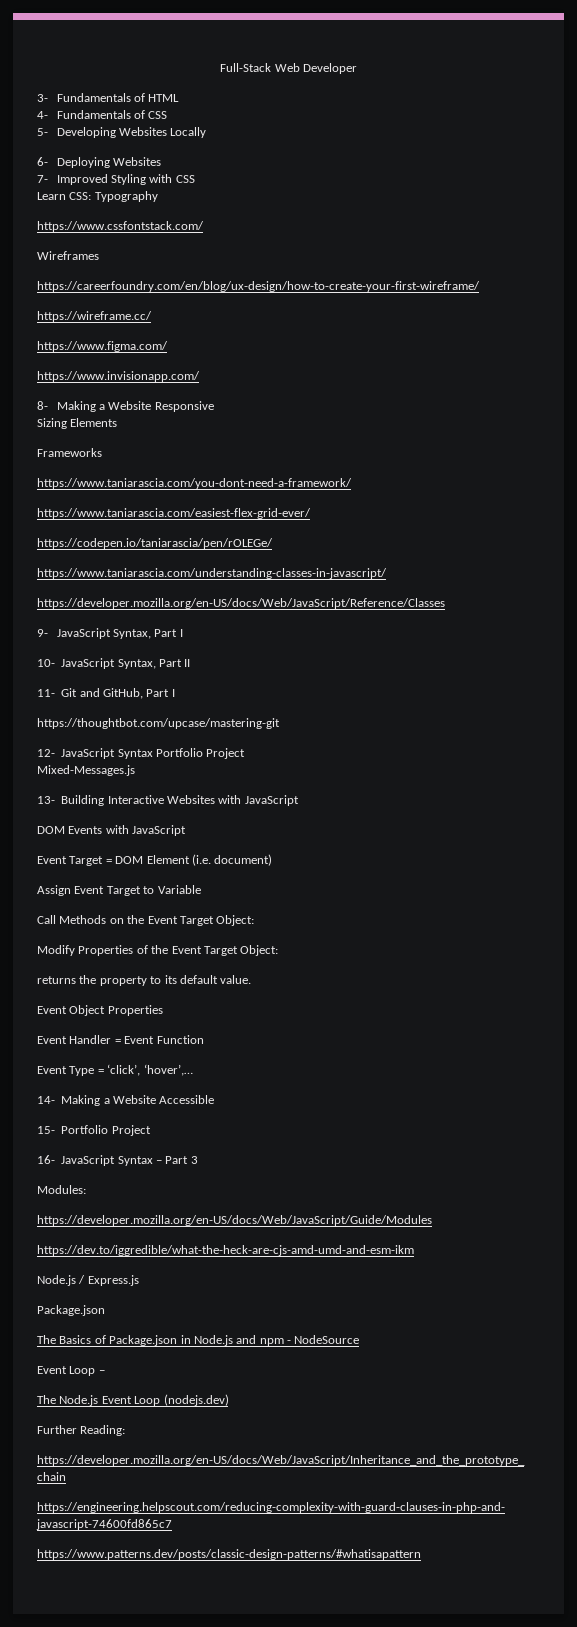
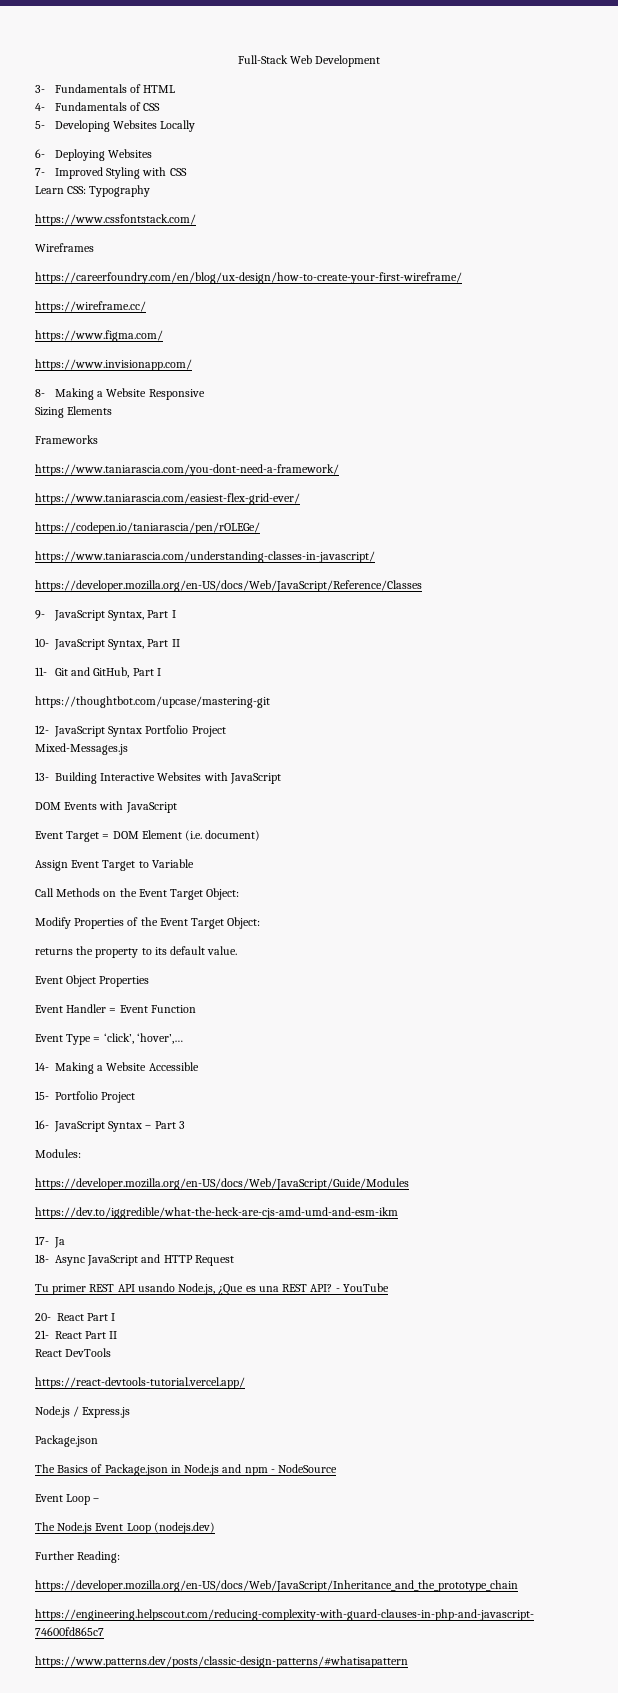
- Full-Stack Web Developer
+ Full-Stack Web Development
+ 17- Ja
+ 18- Async JavaScript and HTTP Request
+ Tu primer REST API usando Node.js, ¿Que es una REST API? - YouTube
+ 20- React Part I
+ 21- React Part II
+ React DevTools
+ https://react-devtools-tutorial.vercel.app/

